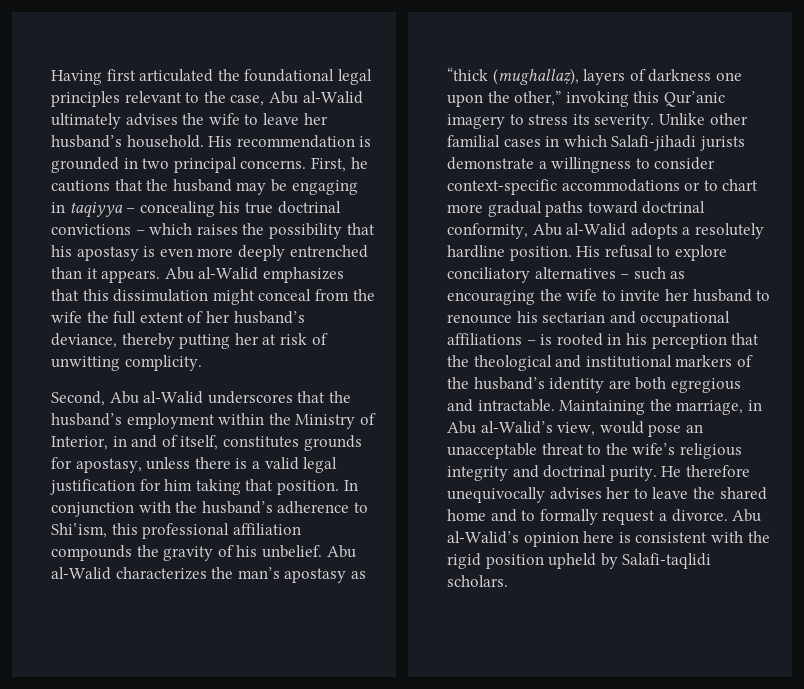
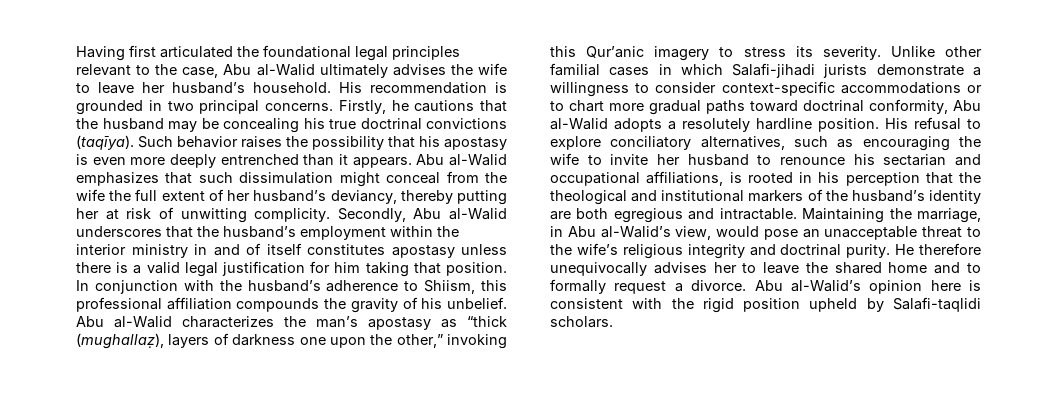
- First, he cautions that the husband may be engaging in taqiyya – concealing his true doctrinal convictions – which raises the possibility that his apostasy is even more deeply entrenched than it appears.
+ Firstly, he cautions that the husband may be concealing his true doctrinal convictions (taqīya). Such behavior raises the possibility that his apostasy is even more deeply entrenched than it appears.
- Abu al-Walid emphasizes that this dissimulation might conceal from the wife the full extent of her husband’s deviance, thereby putting her at risk of unwitting complicity.
- Second, Abu al-Walid underscores that the husband’s employment within the Ministry of Interior, in and of itself, constitutes grounds for apostasy, unless there is a valid legal justification for him taking that position.
+ Abu al-Walid emphasizes that such dissimulation might conceal from the wife the full extent of her husband’s deviancy, thereby putting her at risk of unwitting complicity. Secondly, Abu al-Walid underscores that the husband’s employment within the interior ministry in and of itself constitutes apostasy unless there is a valid legal justification for him taking that position.
- In conjunction with the husband’s adherence to Shi‛ism, this professional affiliation compounds the gravity of his unbelief.
+ In conjunction with the husband’s adherence to Shiism, this professional affiliation compounds the gravity of his unbelief.
- His refusal to explore conciliatory alternatives – such as encouraging the wife to invite her husband to renounce his sectarian and occupational affiliations – is rooted in his perception that the theological and institutional markers of the husband’s identity are both egregious and intractable.
+ His refusal to explore conciliatory alternatives, such as encouraging the wife to invite her husband to renounce his sectarian and occupational affiliations, is rooted in his perception that the theological and institutional markers of the husband’s identity are both egregious and intractable.

